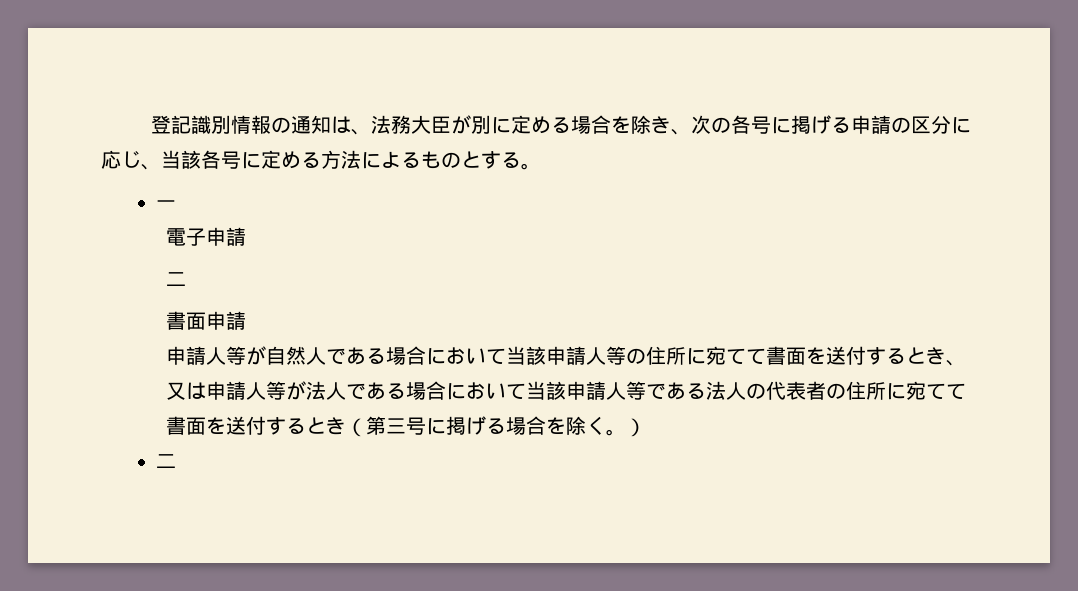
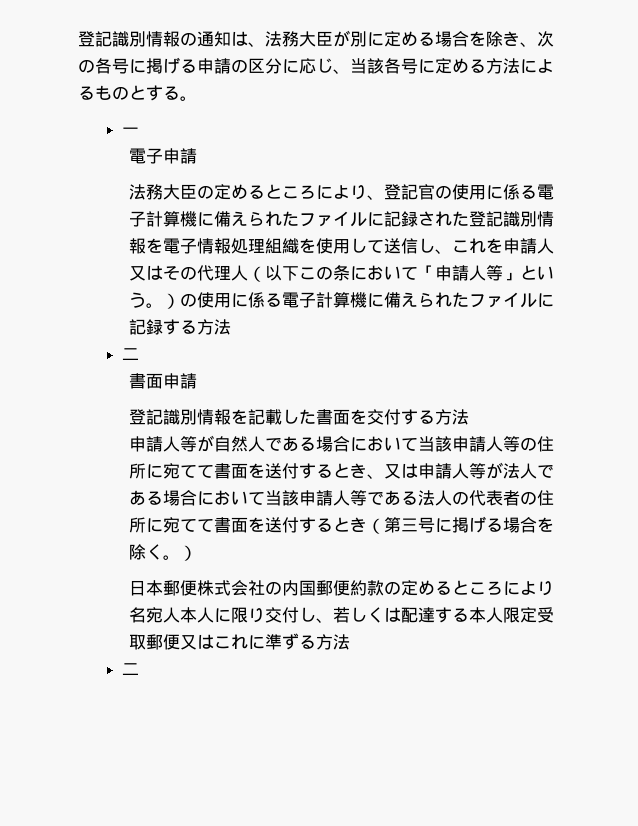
  電子申請
+ 法務大臣の定めるところにより、登記官の使用に係る電子計算機に備えられたファイルに記録された登記識別情報を電子情報処理組織を使用して送信し、これを申請人又はその代理人（以下この条において「申請人等」という。）の使用に係る電子計算機に備えられたファイルに記録する方法
  二
  書面申請
+ 登記識別情報を記載した書面を交付する方法
+ 日本郵便株式会社の内国郵便約款の定めるところにより名宛人本人に限り交付し、若しくは配達する本人限定受取郵便又はこれに準ずる方法

